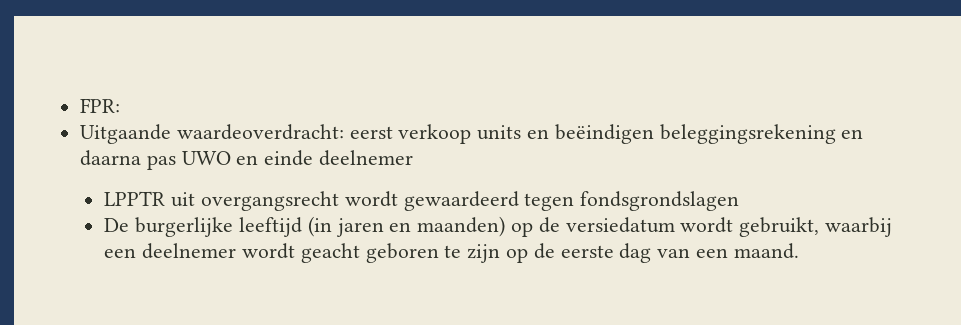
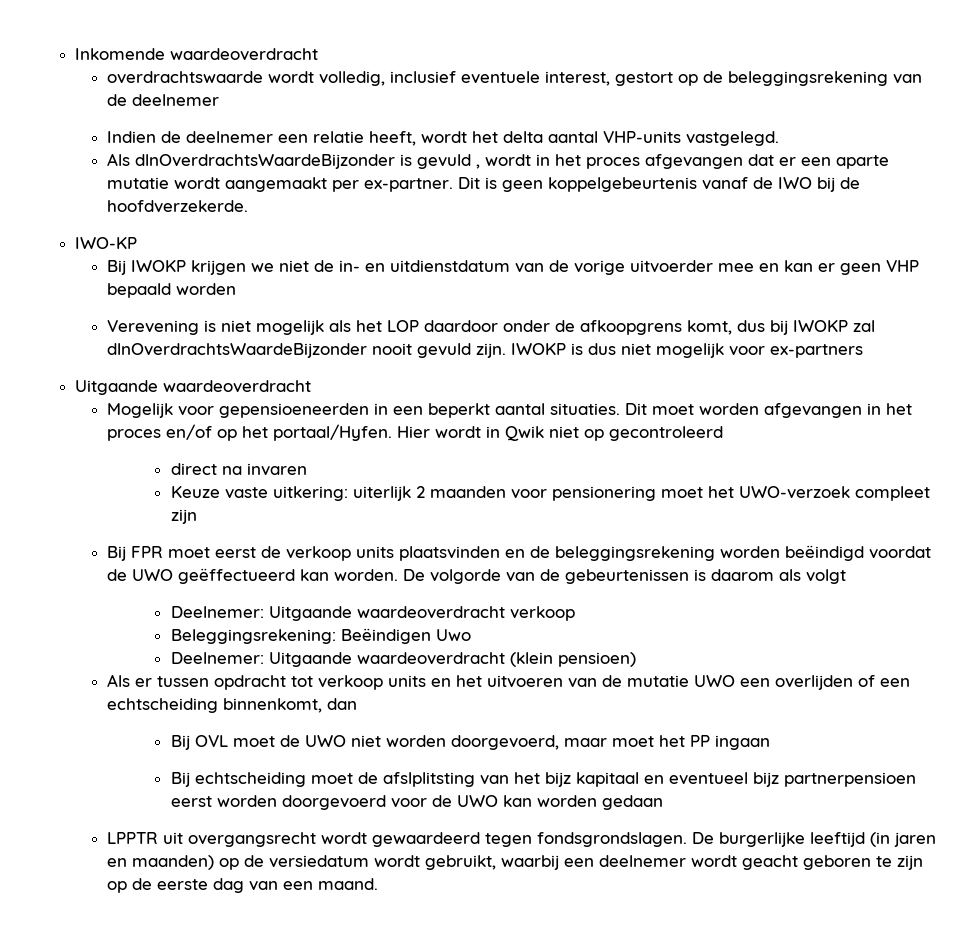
- FPR:
- Uitgaande waardeoverdracht: eerst verkoop units en beëindigen beleggingsrekening en daarna pas UWO en einde deelnemer
+ Inkomende waardeoverdracht
+ overdrachtswaarde wordt volledig, inclusief eventuele interest, gestort op de beleggingsrekening van de deelnemer
+ Indien de deelnemer een relatie heeft, wordt het delta aantal VHP-units vastgelegd.
+ Als dlnOverdrachtsWaardeBijzonder is gevuld , wordt in het proces afgevangen dat er een aparte mutatie wordt aangemaakt per ex-partner. Dit is geen koppelgebeurtenis vanaf de IWO bij de hoofdverzekerde.
+ IWO-KP
+ Bij IWOKP krijgen we niet de in- en uitdienstdatum van de vorige uitvoerder mee en kan er geen VHP bepaald worden
+ Verevening is niet mogelijk als het LOP daardoor onder de afkoopgrens komt, dus bij IWOKP zal dlnOverdrachtsWaardeBijzonder nooit gevuld zijn. IWOKP is dus niet mogelijk voor ex-partners
+ Uitgaande waardeoverdracht
+ Mogelijk voor gepensioeneerden in een beperkt aantal situaties. Dit moet worden afgevangen in het proces en/of op het portaal/Hyfen. Hier wordt in Qwik niet op gecontroleerd
+ direct na invaren
+ Keuze vaste uitkering: uiterlijk 2 maanden voor pensionering moet het UWO-verzoek compleet zijn
+ Bij FPR moet eerst de verkoop units plaatsvinden en de beleggingsrekening worden beëindigd voordat de UWO geëffectueerd kan worden. De volgorde van de gebeurtenissen is daarom als volgt
+ Deelnemer: Uitgaande waardeoverdracht verkoop
+ Beleggingsrekening: Beëindigen Uwo
+ Deelnemer: Uitgaande waardeoverdracht (klein pensioen)
+ Als er tussen opdracht tot verkoop units en het uitvoeren van de mutatie UWO een overlijden of een echtscheiding binnenkomt, dan
+ Bij OVL moet de UWO niet worden doorgevoerd, maar moet het PP ingaan
+ Bij echtscheiding moet de afslplitsting van het bijz kapitaal en eventueel bijz partnerpensioen eerst worden doorgevoerd voor de UWO kan worden gedaan
- LPPTR uit overgangsrecht wordt gewaardeerd tegen fondsgrondslagen
- De burgerlijke leeftijd (in jaren en maanden) op de versiedatum wordt gebruikt, waarbij een deelnemer wordt geacht geboren te zijn op de eerste dag van een maand.
+ LPPTR uit overgangsrecht wordt gewaardeerd tegen fondsgrondslagen. De burgerlijke leeftijd (in jaren en maanden) op de versiedatum wordt gebruikt, waarbij een deelnemer wordt geacht geboren te zijn op de eerste dag van een maand.

